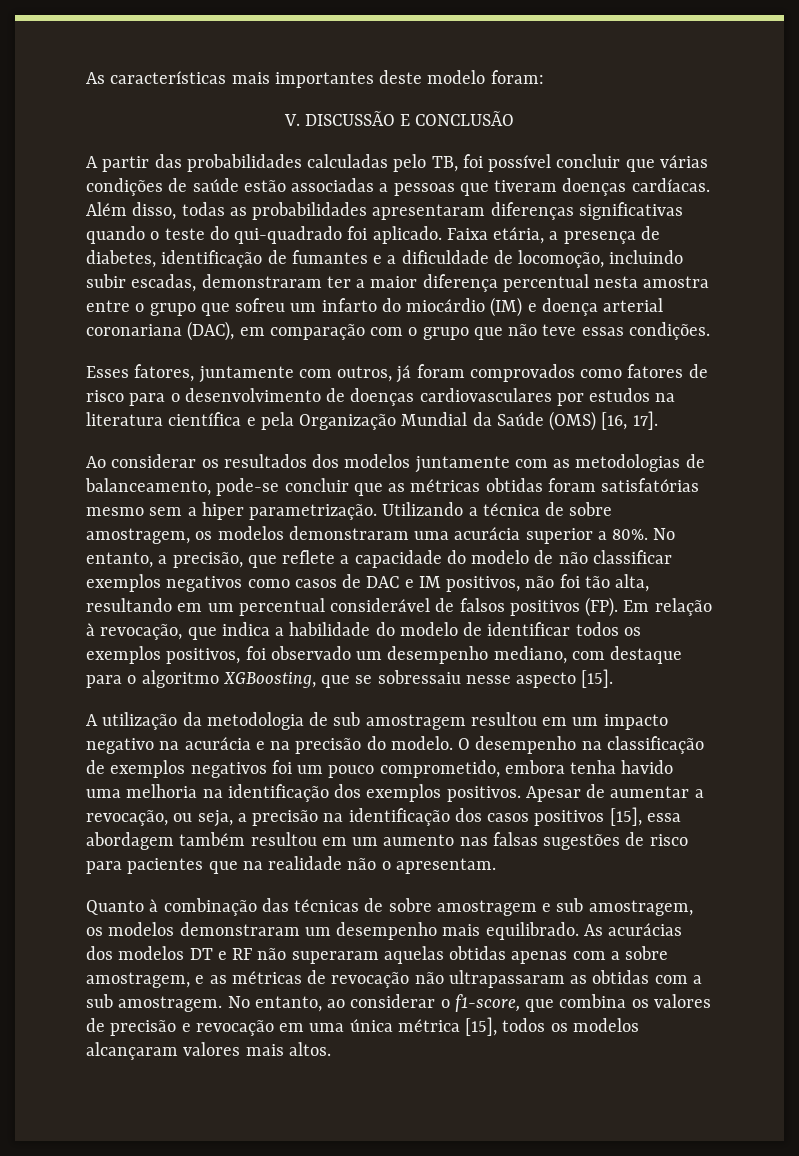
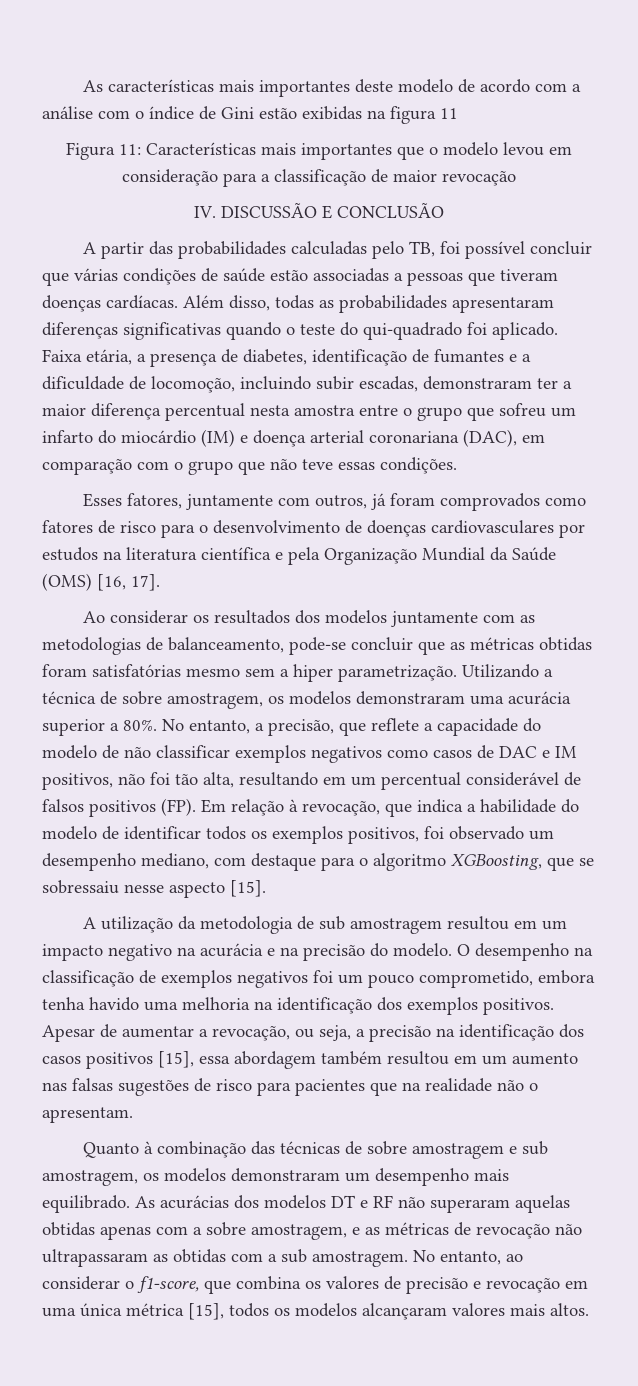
- As características mais importantes deste modelo foram:
- V. DISCUSSÃO E CONCLUSÃO
+ As características mais importantes deste modelo de acordo com a análise com o índice de Gini estão exibidas na figura 11
+ Figura 11: Características mais importantes que o modelo levou em consideração para a classificação de maior revocação
+ IV. DISCUSSÃO E CONCLUSÃO

